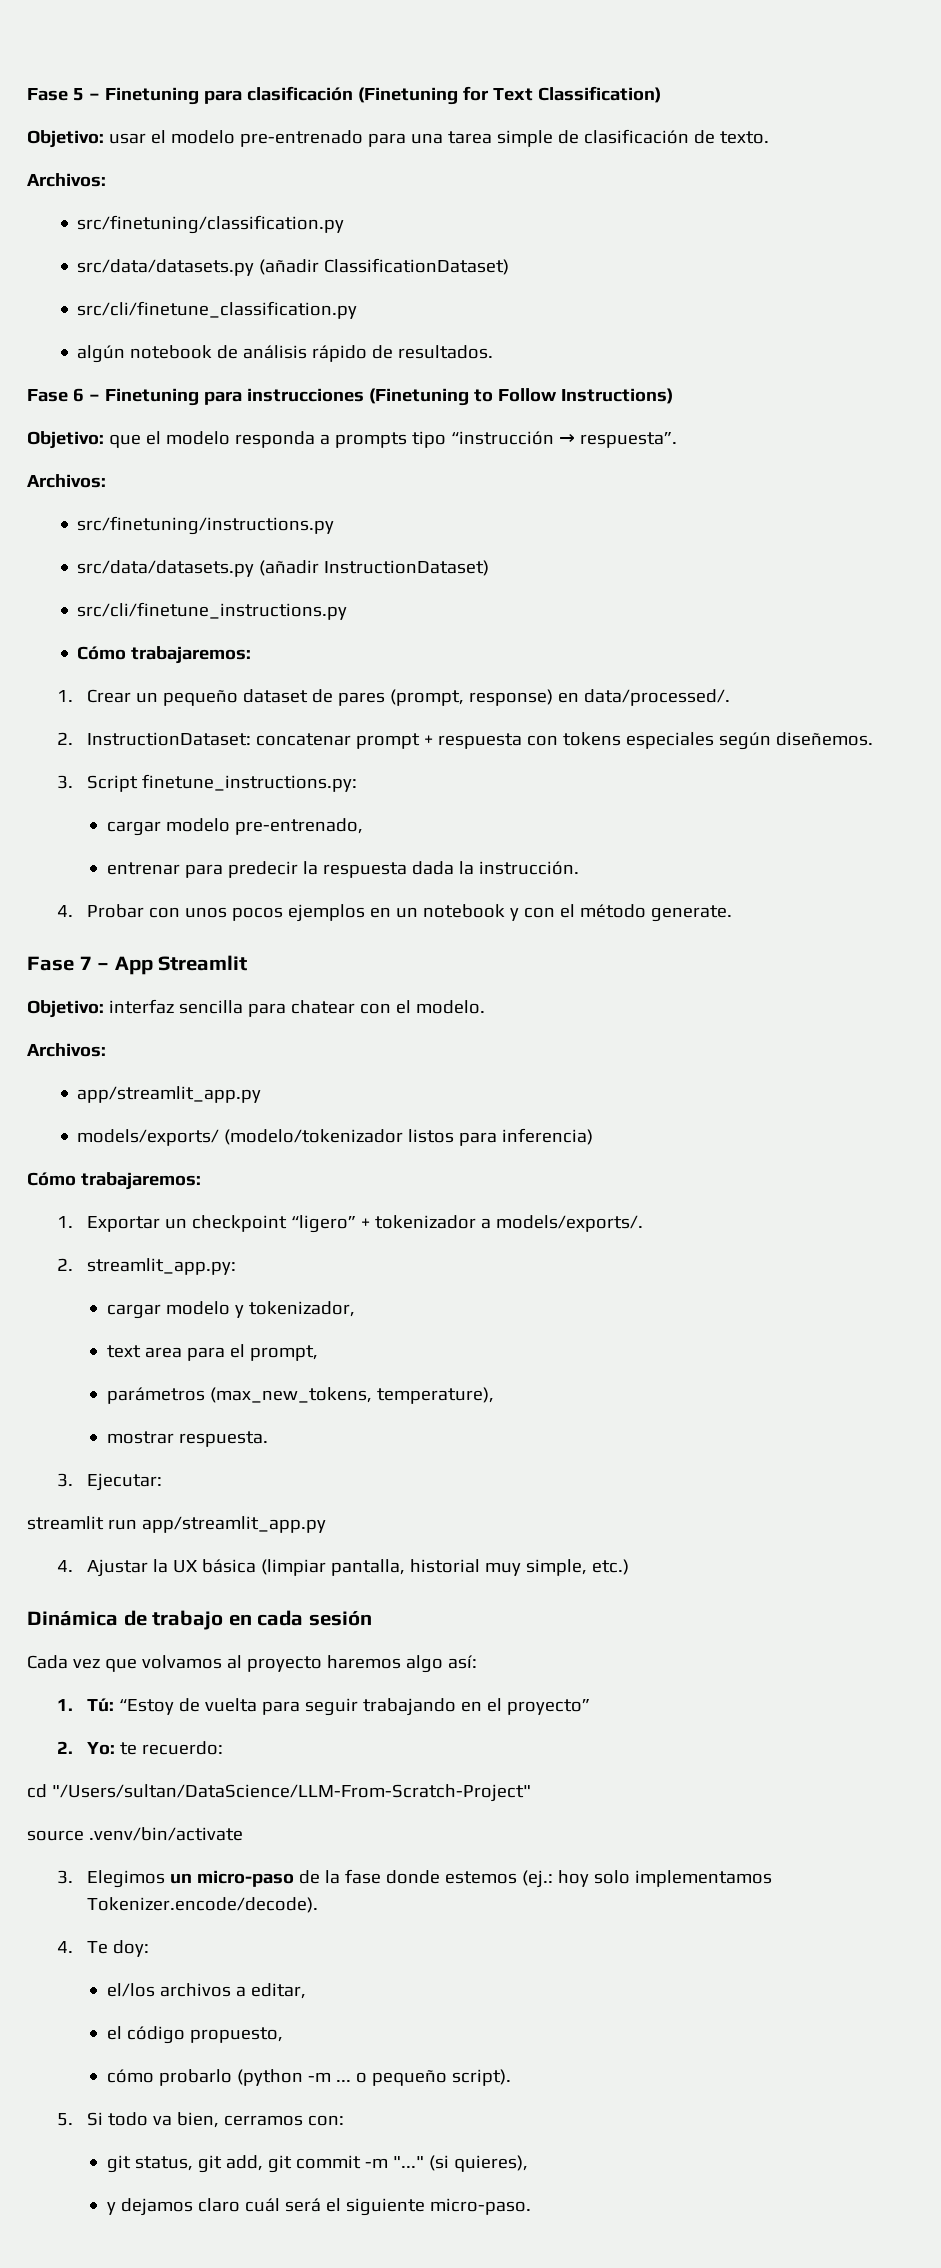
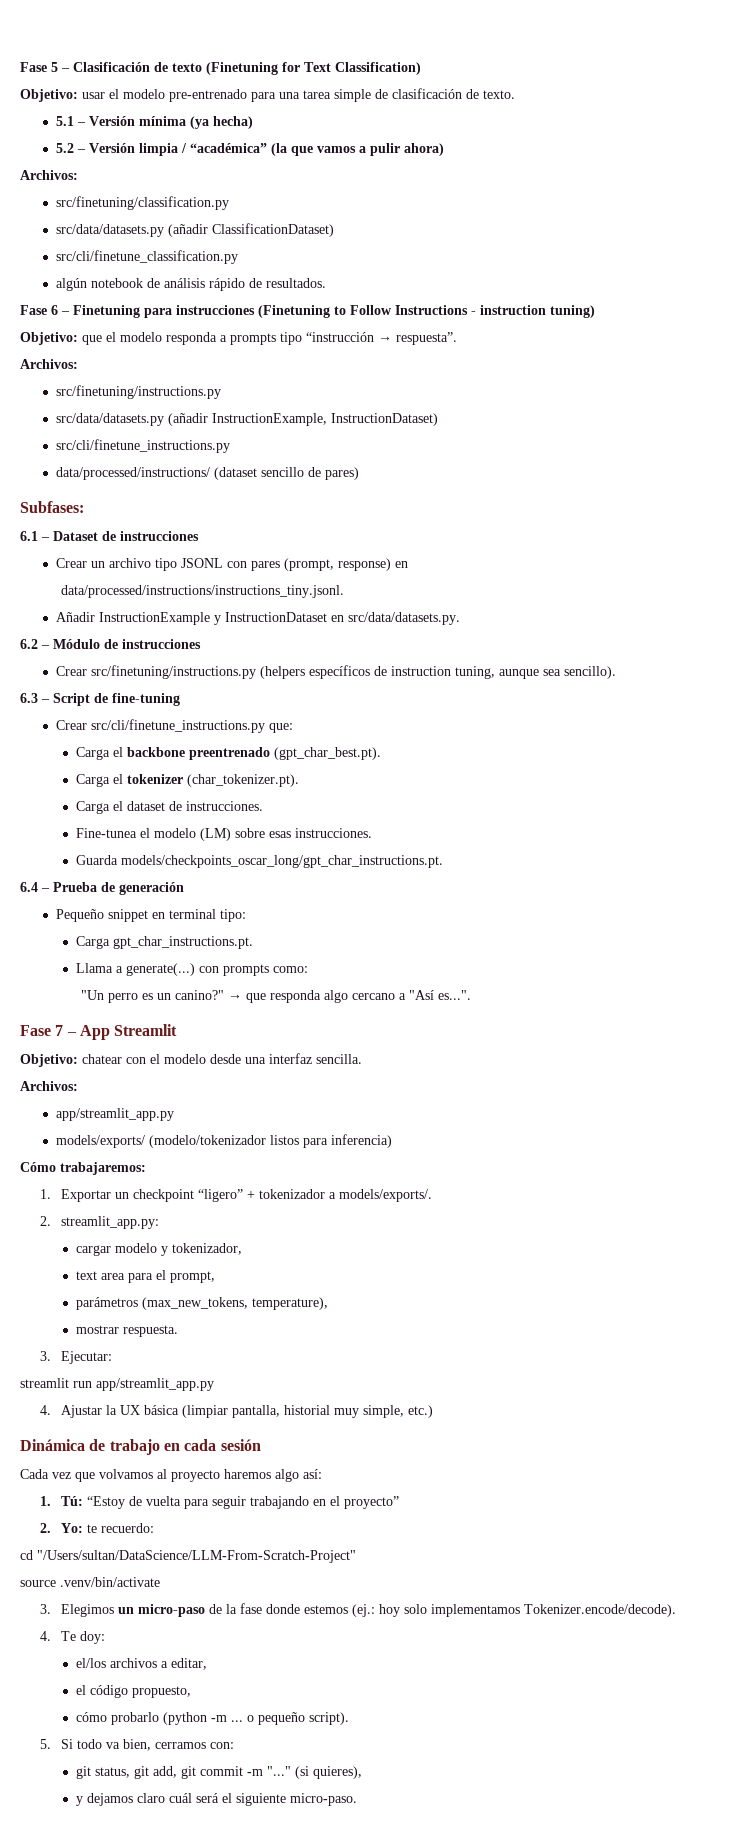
- Fase 5 – Finetuning para clasificación (Finetuning for Text Classification)
+ Fase 5 – Clasificación de texto (Finetuning for Text Classification)
+ 5.1 – Versión mínima (ya hecha)
+ 5.2 – Versión limpia / “académica” (la que vamos a pulir ahora)
- Fase 6 – Finetuning para instrucciones (Finetuning to Follow Instructions)
+ Fase 6 – Finetuning para instrucciones (Finetuning to Follow Instructions - instruction tuning)
- src/data/datasets.py (añadir InstructionDataset)
+ src/data/datasets.py (añadir InstructionExample, InstructionDataset)
  src/cli/finetune_instructions.py
- Cómo trabajaremos:
- 1. Crear un pequeño dataset de pares (prompt, response) en data/processed/.
- 2. InstructionDataset: concatenar prompt + respuesta con tokens especiales según diseñemos.
- 3. Script finetune_instructions.py:
- cargar modelo pre-entrenado,
- entrenar para predecir la respuesta dada la instrucción.
- 4. Probar con unos pocos ejemplos en un notebook y con el método generate.
+ data/processed/instructions/ (dataset sencillo de pares)
+ Subfases:
+ 6.1 – Dataset de instrucciones
+ Crear un archivo tipo JSONL con pares (prompt, response) en
+ data/processed/instructions/instructions_tiny.jsonl.
+ Añadir InstructionExample y InstructionDataset en src/data/datasets.py.
+ 6.2 – Módulo de instrucciones
+ Crear src/finetuning/instructions.py (helpers específicos de instruction tuning, aunque sea sencillo).
+ 6.3 – Script de fine-tuning
+ Crear src/cli/finetune_instructions.py que:
+ Carga el backbone preentrenado (gpt_char_best.pt).
+ Carga el tokenizer (char_tokenizer.pt).
+ Carga el dataset de instrucciones.
+ Fine-tunea el modelo (LM) sobre esas instrucciones.
+ Guarda models/checkpoints_oscar_long/gpt_char_instructions.pt.
+ 6.4 – Prueba de generación
+ Pequeño snippet en terminal tipo:
+ Carga gpt_char_instructions.pt.
+ Llama a generate(...) con prompts como:
+ "Un perro es un canino?" → que responda algo cercano a "Así es...".
- Objetivo: interfaz sencilla para chatear con el modelo.
+ Objetivo: chatear con el modelo desde una interfaz sencilla.

